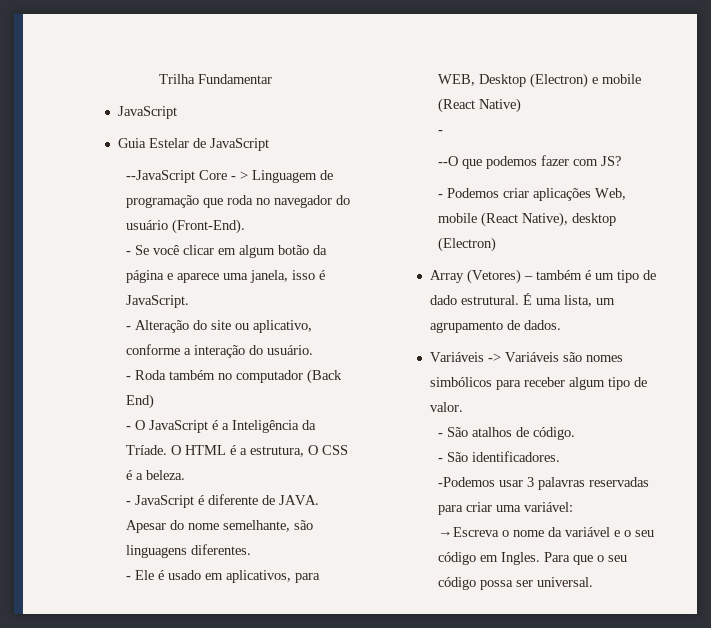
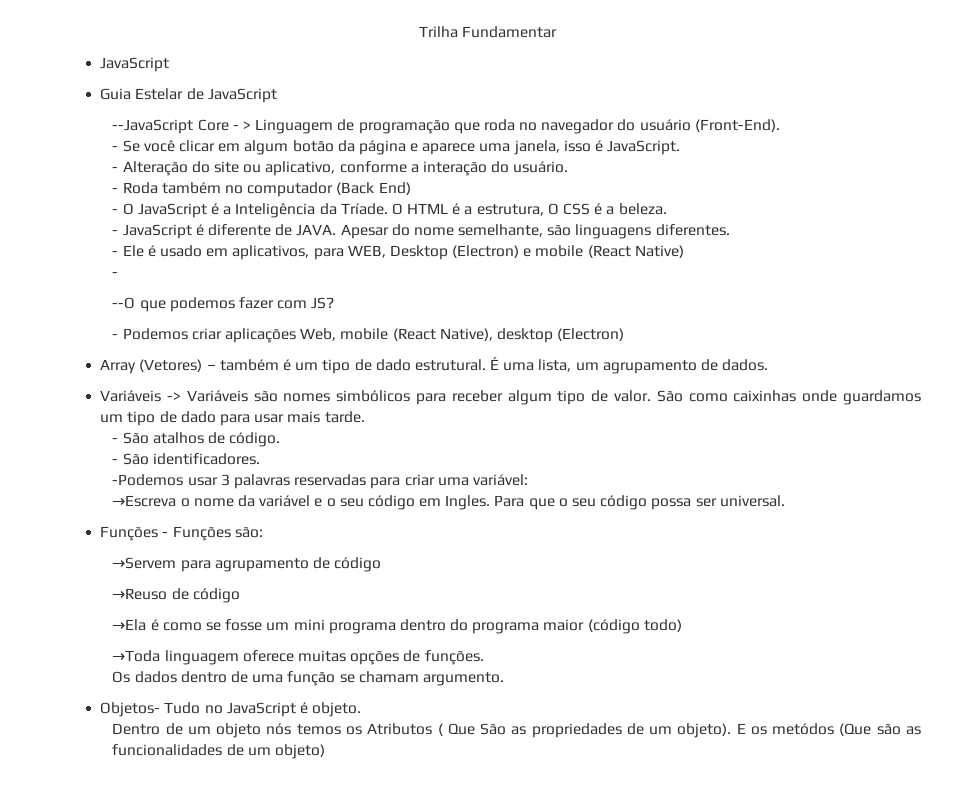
+ São como caixinhas onde guardamos um tipo de dado para usar mais tarde.
+ Funções - Funções são:
+ →Servem para agrupamento de código
+ →Reuso de código
+ →Ela é como se fosse um mini programa dentro do programa maior (código todo)
+ →Toda linguagem oferece muitas opções de funções.
+ Os dados dentro de uma função se chamam argumento.
+ Objetos- Tudo no JavaScript é objeto.
+ Dentro de um objeto nós temos os Atributos ( Que São as propriedades de um objeto). E os metódos (Que são as funcionalidades de um objeto)

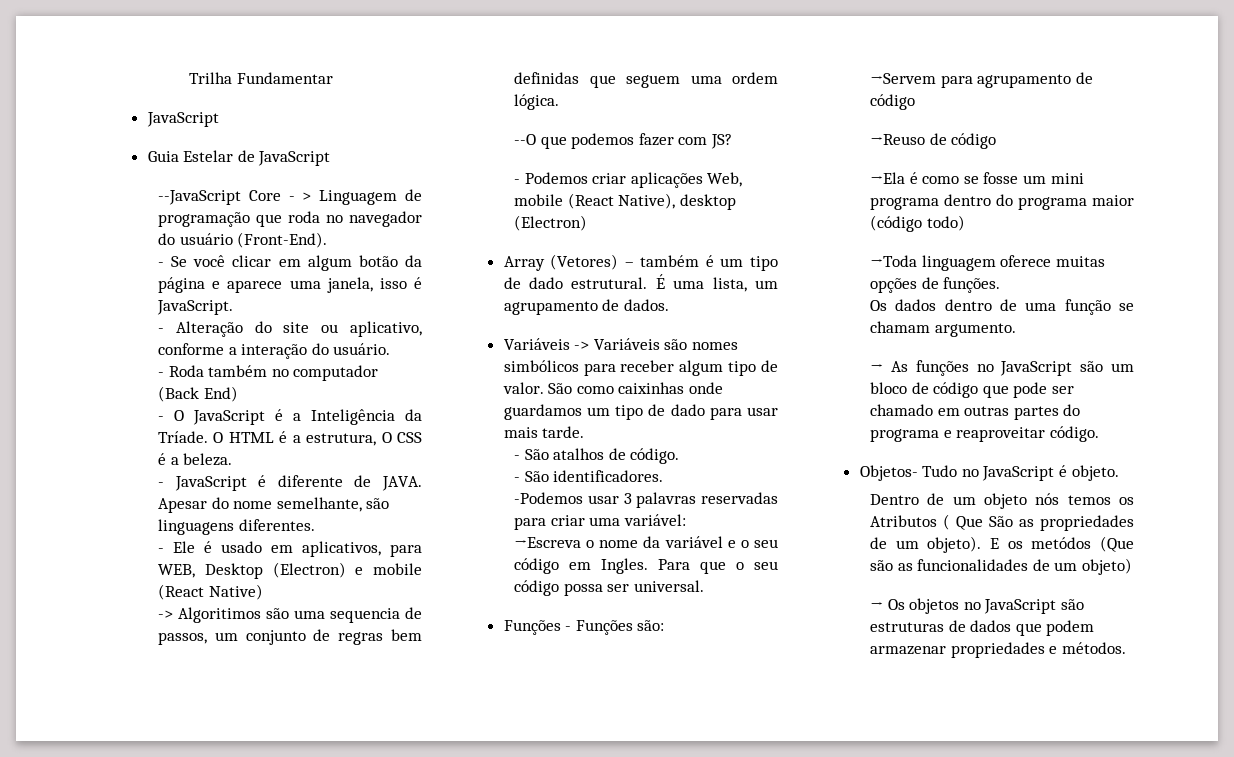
  - Ele é usado em aplicativos, para WEB, Desktop (Electron) e mobile (React Native)
- -
+ -> Algoritimos são uma sequencia de passos, um conjunto de regras bem definidas que seguem uma ordem lógica.
+ → As funções no JavaScript são um bloco de código que pode ser chamado em outras partes do programa e reaproveitar código.
+ → Os objetos no JavaScript são estruturas de dados que podem armazenar propriedades e métodos.

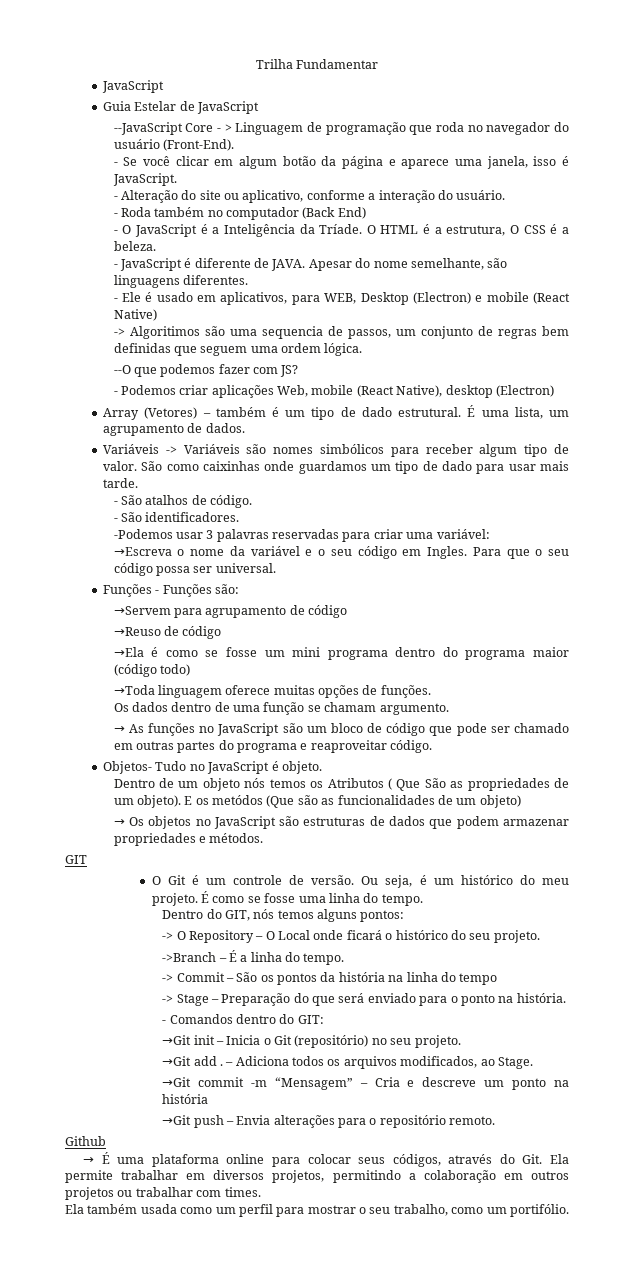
+ GIT
+ O Git é um controle de versão. Ou seja, é um histórico do meu projeto. É como se fosse uma linha do tempo.
+ Dentro do GIT, nós temos alguns pontos:
+ -> O Repository – O Local onde ficará o histórico do seu projeto.
+ ->Branch – É a linha do tempo.
+ -> Commit – São os pontos da história na linha do tempo
+ -> Stage – Preparação do que será enviado para o ponto na história.
+ - Comandos dentro do GIT:
+ →Git init – Inicia o Git (repositório) no seu projeto.
+ →Git add . – Adiciona todos os arquivos modificados, ao Stage.
+ →Git commit -m “Mensagem” – Cria e descreve um ponto na história
+ →Git push – Envia alterações para o repositório remoto.
+ Github
+ → É uma plataforma online para colocar seus códigos, através do Git. Ela permite trabalhar em diversos projetos, permitindo a colaboração em outros projetos ou trabalhar com times.
+ Ela também usada como um perfil para mostrar o seu trabalho, como um portifólio.

